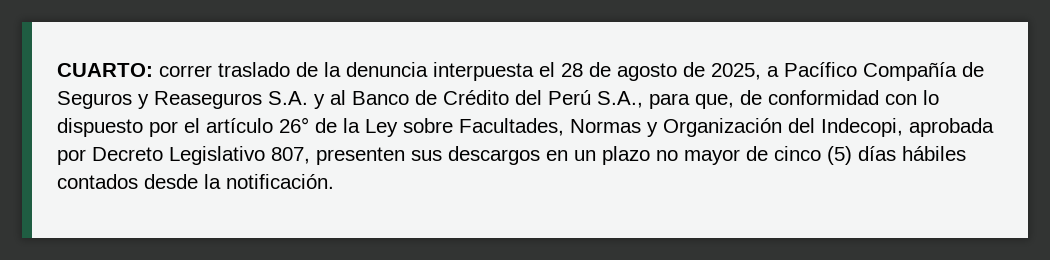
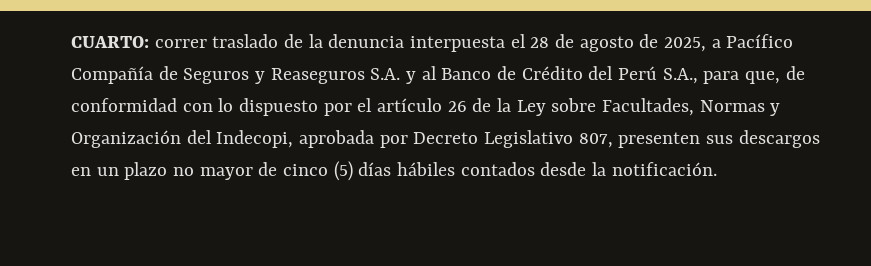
- correr traslado de la denuncia interpuesta el 28 de agosto de 2025, a Pacífico Compañía de Seguros y Reaseguros S.A. y al Banco de Crédito del Perú S.A., para que, de conformidad con lo dispuesto por el artículo 26° de la Ley sobre Facultades, Normas y Organización del Indecopi, aprobada por Decreto Legislativo 807, presenten sus descargos en un plazo no mayor de cinco (5) días hábiles contados desde la notificación.
+ correr traslado de la denuncia interpuesta el 28 de agosto de 2025, a Pacífico Compañía de Seguros y Reaseguros S.A. y al Banco de Crédito del Perú S.A., para que, de conformidad con lo dispuesto por el artículo 26 de la Ley sobre Facultades, Normas y Organización del Indecopi, aprobada por Decreto Legislativo 807, presenten sus descargos en un plazo no mayor de cinco (5) días hábiles contados desde la notificación.

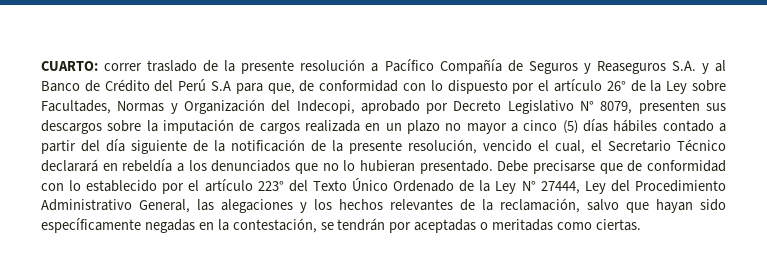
- CUARTO: correr traslado de la denuncia interpuesta el 28 de agosto de 2025, a Pacífico Compañía de Seguros y Reaseguros S.A. y al Banco de Crédito del Perú S.A., para que, de conformidad con lo dispuesto por el artículo 26 de la Ley sobre Facultades, Normas y Organización del Indecopi, aprobada por Decreto Legislativo 807, presenten sus descargos en un plazo no mayor de cinco (5) días hábiles contados desde la notificación.
+ CUARTO: correr traslado de la presente resolución a Pacífico Compañía de Seguros y Reaseguros S.A. y al Banco de Crédito del Perú S.A para que, de conformidad con lo dispuesto por el artículo 26° de la Ley sobre Facultades, Normas y Organización del Indecopi, aprobado por Decreto Legislativo N° 8079, presenten sus descargos sobre la imputación de cargos realizada en un plazo no mayor a cinco (5) días hábiles contado a partir del día siguiente de la notificación de la presente resolución, vencido el cual, el Secretario Técnico declarará en rebeldía a los denunciados que no lo hubieran presentado. Debe precisarse que de conformidad con lo establecido por el artículo 223° del Texto Único Ordenado de la Ley N° 27444, Ley del Procedimiento Administrativo General, las alegaciones y los hechos relevantes de la reclamación, salvo que hayan sido específicamente negadas en la contestación, se tendrán por aceptadas o meritadas como ciertas.

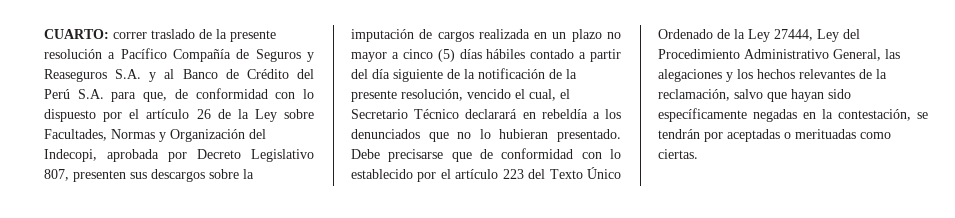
- correr traslado de la presente resolución a Pacífico Compañía de Seguros y Reaseguros S.A. y al Banco de Crédito del Perú S.A para que, de conformidad con lo dispuesto por el artículo 26° de la Ley sobre Facultades, Normas y Organización del Indecopi, aprobado por Decreto Legislativo N° 8079, presenten sus descargos sobre la imputación de cargos realizada en un plazo no mayor a cinco (5) días hábiles contado a partir del día siguiente de la notificación de la presente resolución, vencido el cual, el Secretario Técnico declarará en rebeldía a los denunciados que no lo hubieran presentado.
+ correr traslado de la presente resolución a Pacífico Compañía de Seguros y Reaseguros S.A. y al Banco de Crédito del Perú S.A. para que, de conformidad con lo dispuesto por el artículo 26 de la Ley sobre Facultades, Normas y Organización del Indecopi, aprobada por Decreto Legislativo 807, presenten sus descargos sobre la imputación de cargos realizada en un plazo no mayor a cinco (5) días hábiles contado a partir del día siguiente de la notificación de la presente resolución, vencido el cual, el Secretario Técnico declarará en rebeldía a los denunciados que no lo hubieran presentado.
- Debe precisarse que de conformidad con lo establecido por el artículo 223° del Texto Único Ordenado de la Ley N° 27444, Ley del Procedimiento Administrativo General, las alegaciones y los hechos relevantes de la reclamación, salvo que hayan sido específicamente negadas en la contestación, se tendrán por aceptadas o meritadas como ciertas.
+ Debe precisarse que de conformidad con lo establecido por el artículo 223 del Texto Único Ordenado de la Ley 27444, Ley del Procedimiento Administrativo General, las alegaciones y los hechos relevantes de la reclamación, salvo que hayan sido específicamente negadas en la contestación, se tendrán por aceptadas o merituadas como ciertas.

